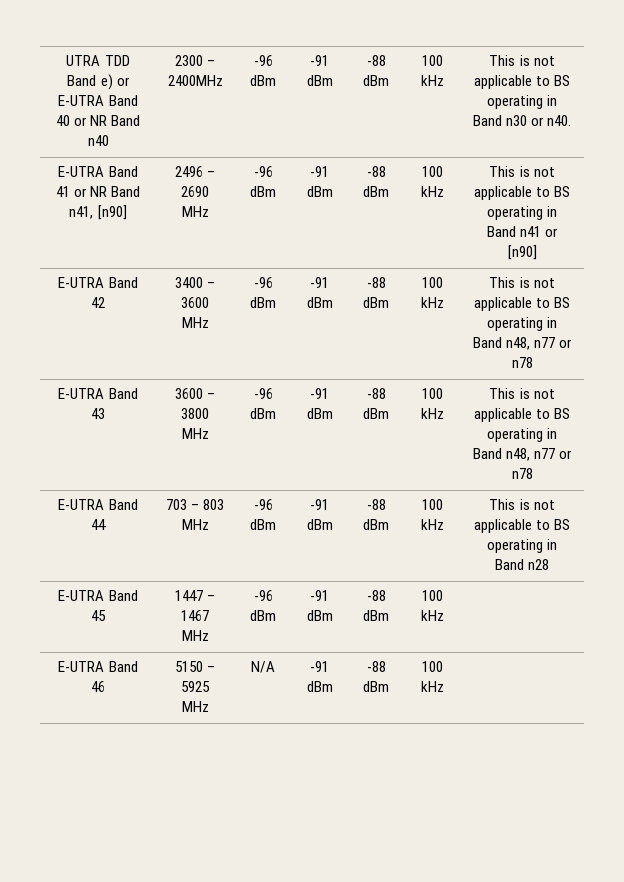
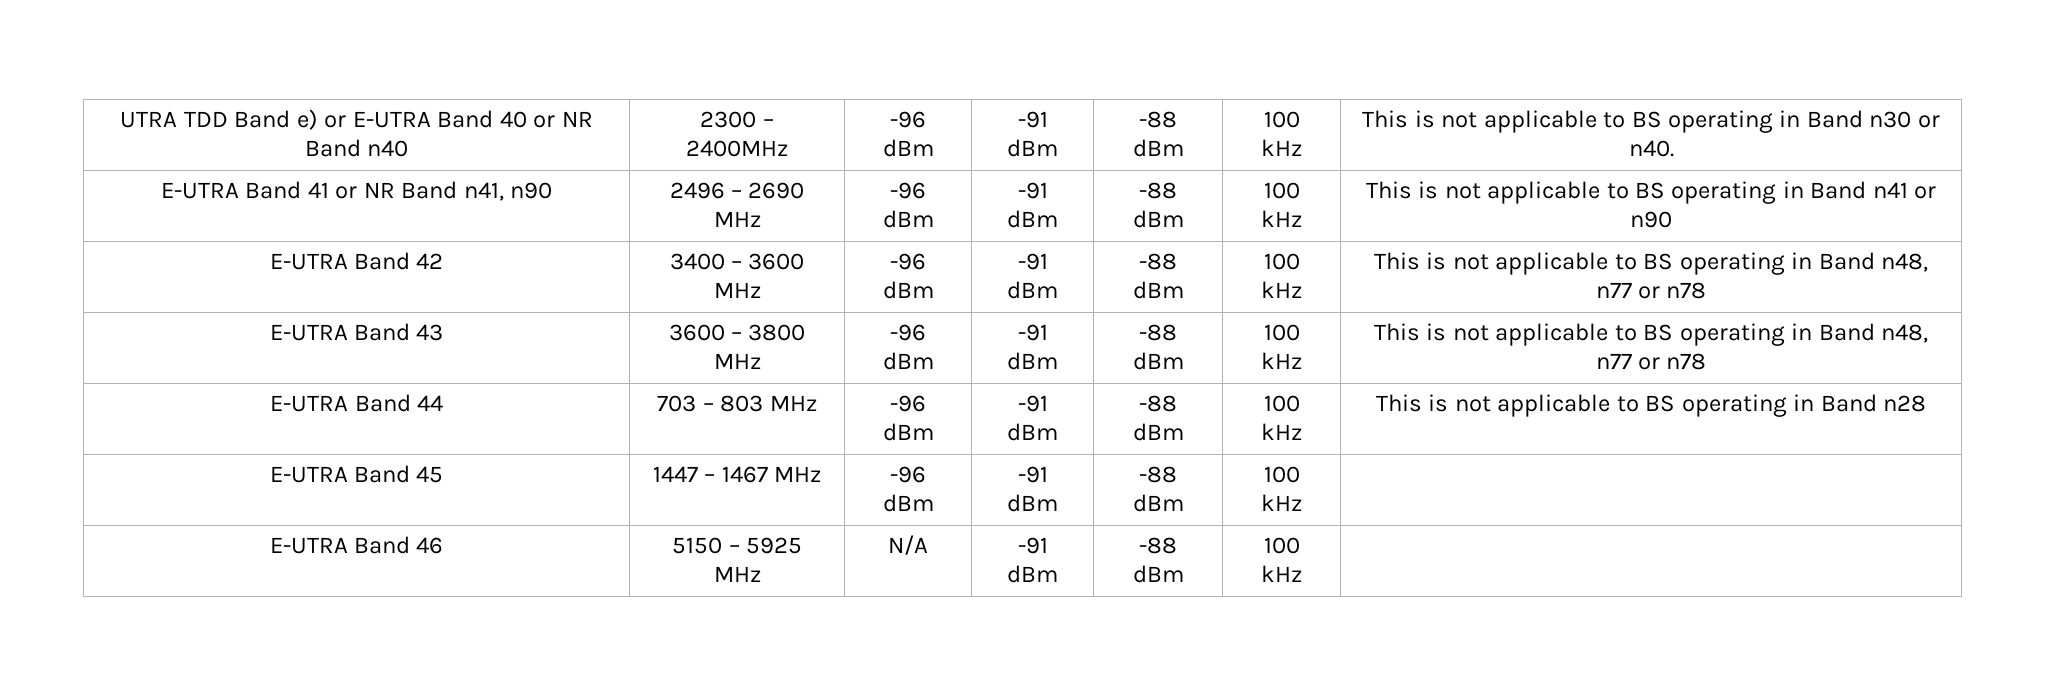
- E-UTRA Band 41 or NR Band n41, [n90] | 2496 – 2690 MHz | -96 dBm | -91 dBm | -88 dBm | 100 kHz | This is not applicable to BS operating in Band n41 or [n90]
+ E-UTRA Band 41 or NR Band n41, n90 | 2496 – 2690 MHz | -96 dBm | -91 dBm | -88 dBm | 100 kHz | This is not applicable to BS operating in Band n41 or n90

